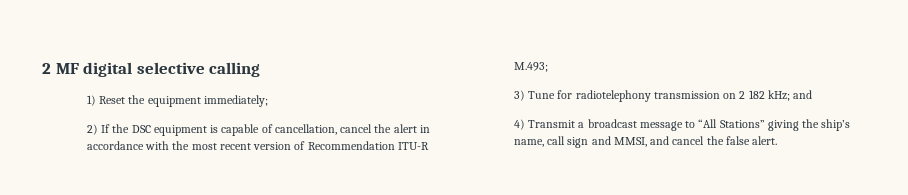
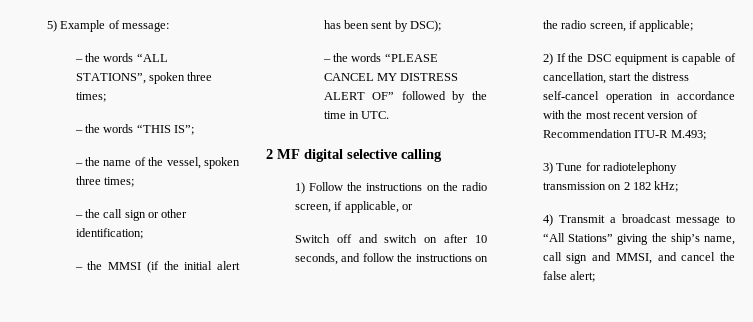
+ 5) Example of message:
+ – the words “ALL STATIONS”, spoken three times;
+ – the words “THIS IS”;
+ – the name of the vessel, spoken three times;
+ – the call sign or other identification;
+ – the MMSI (if the initial alert has been sent by DSC);
+ – the words “PLEASE CANCEL MY DISTRESS ALERT OF” followed by the time in UTC.
- 1) Reset the equipment immediately;
+ 1) Follow the instructions on the radio screen, if applicable, or
+ Switch off and switch on after 10 seconds, and follow the instructions on the radio screen, if applicable;
- 2) If the DSC equipment is capable of cancellation, cancel the alert in accordance with the most recent version of Recommendation ITU-R M.493;
+ 2) If the DSC equipment is capable of cancellation, start the distress self-cancel operation in accordance with the most recent version of Recommendation ITU-R M.493;
- 3) Tune for radiotelephony transmission on 2 182 kHz; and
+ 3) Tune for radiotelephony transmission on 2 182 kHz;
- 4) Transmit a broadcast message to “All Stations” giving the ship’s name, call sign and MMSI, and cancel the false alert.
+ 4) Transmit a broadcast message to “All Stations” giving the ship’s name, call sign and MMSI, and cancel the false alert;

